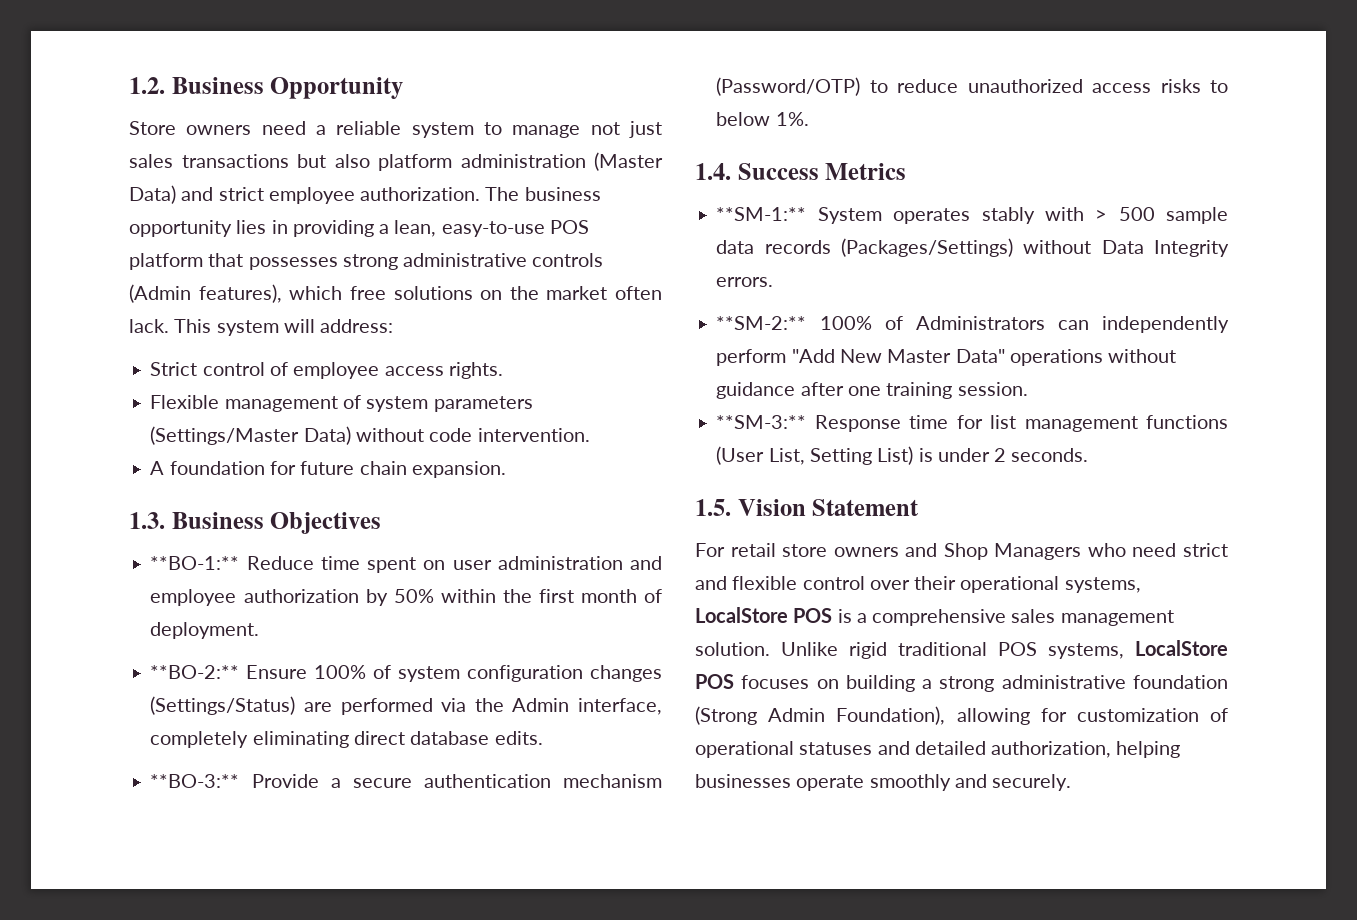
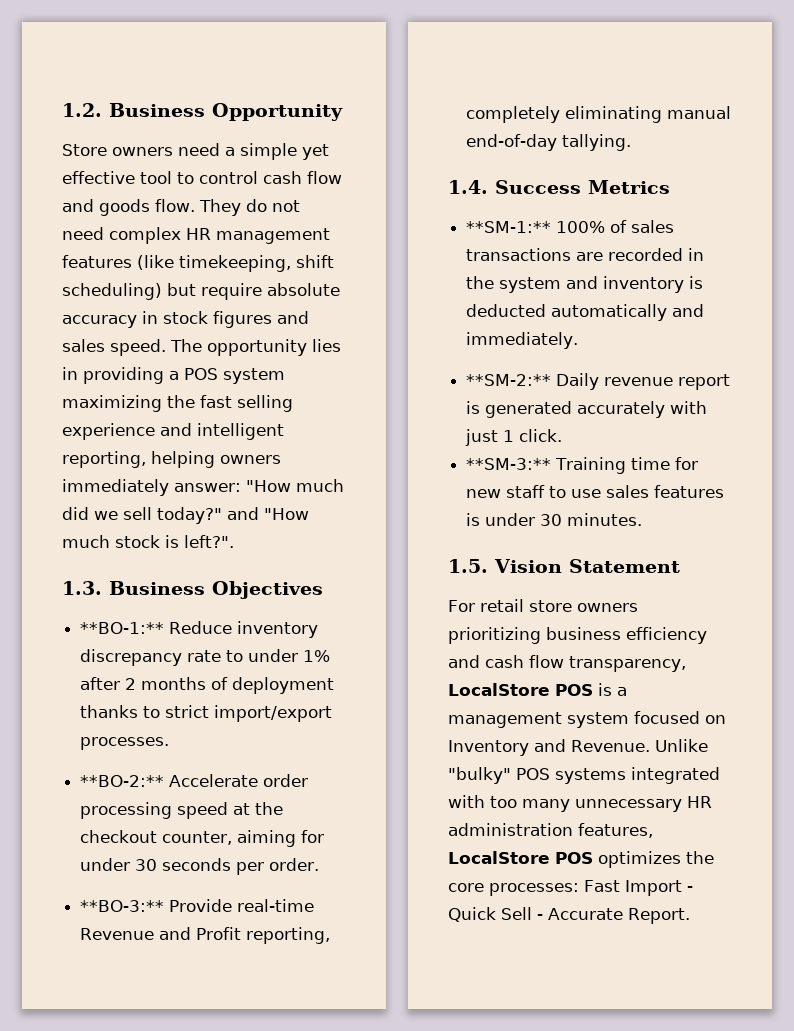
- Store owners need a reliable system to manage not just sales transactions but also platform administration (Master Data) and strict employee authorization. The business opportunity lies in providing a lean, easy-to-use POS platform that possesses strong administrative controls (Admin features), which free solutions on the market often lack. This system will address:
- Strict control of employee access rights.
- Flexible management of system parameters (Settings/Master Data) without code intervention.
- A foundation for future chain expansion.
+ Store owners need a simple yet effective tool to control cash flow and goods flow. They do not need complex HR management features (like timekeeping, shift scheduling) but require absolute accuracy in stock figures and sales speed. The opportunity lies in providing a POS system maximizing the fast selling experience and intelligent reporting, helping owners immediately answer: "How much did we sell today?" and "How much stock is left?".
- **BO-1:** Reduce time spent on user administration and employee authorization by 50% within the first month of deployment.
- **BO-2:** Ensure 100% of system configuration changes (Settings/Status) are performed via the Admin interface, completely eliminating direct database edits.
- **BO-3:** Provide a secure authentication mechanism (Password/OTP) to reduce unauthorized access risks to below 1%.
+ **BO-1:** Reduce inventory discrepancy rate to under 1% after 2 months of deployment thanks to strict import/export processes.
+ **BO-2:** Accelerate order processing speed at the checkout counter, aiming for under 30 seconds per order.
+ **BO-3:** Provide real-time Revenue and Profit reporting, completely eliminating manual end-of-day tallying.
  1.4. Success Metrics
- **SM-1:** System operates stably with > 500 sample data records (Packages/Settings) without Data Integrity errors.
- **SM-2:** 100% of Administrators can independently perform "Add New Master Data" operations without guidance after one training session.
+ **SM-1:** 100% of sales transactions are recorded in the system and inventory is deducted automatically and immediately.
+ **SM-2:** Daily revenue report is generated accurately with just 1 click.
- **SM-3:** Response time for list management functions (User List, Setting List) is under 2 seconds.
+ **SM-3:** Training time for new staff to use sales features is under 30 minutes.
- For retail store owners and Shop Managers who need strict and flexible control over their operational systems, LocalStore POS is a comprehensive sales management solution. Unlike rigid traditional POS systems, LocalStore POS focuses on building a strong administrative foundation (Strong Admin Foundation), allowing for customization of operational statuses and detailed authorization, helping businesses operate smoothly and securely.
+ For retail store owners prioritizing business efficiency and cash flow transparency, LocalStore POS is a management system focused on Inventory and Revenue. Unlike "bulky" POS systems integrated with too many unnecessary HR administration features, LocalStore POS optimizes the core processes: Fast Import - Quick Sell - Accurate Report.

